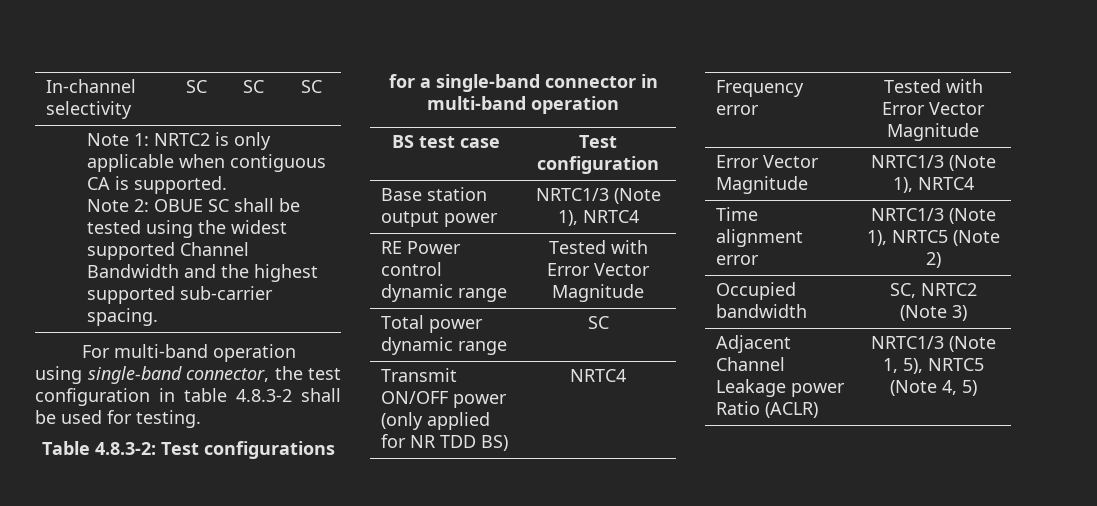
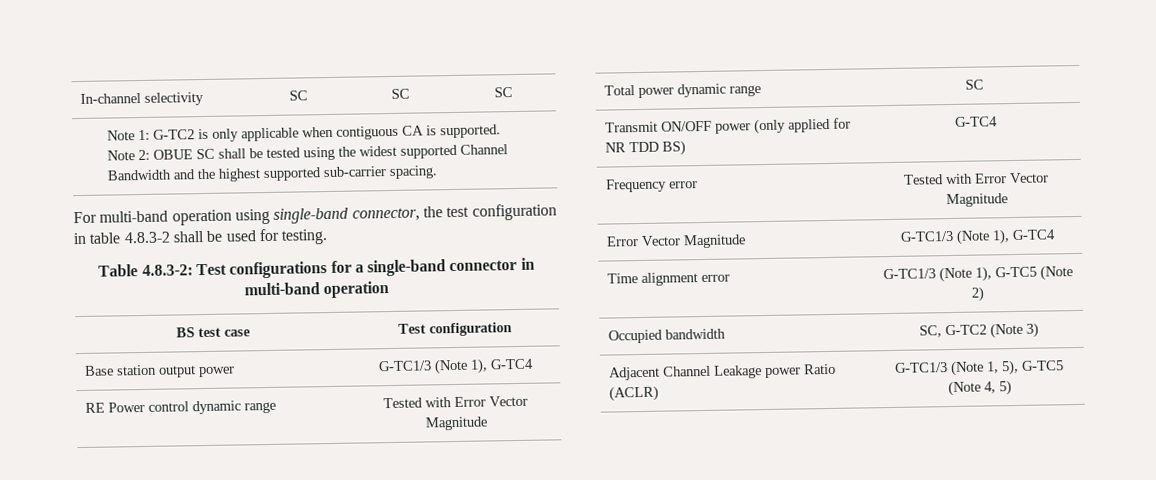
- Note 1: NRTC2 is only applicable when contiguous CA is supported.
+ Note 1: G-TC2 is only applicable when contiguous CA is supported.
- Base station output power | NRTC1/3 (Note 1), NRTC4
+ Base station output power | G-TC1/3 (Note 1), G-TC4
- Transmit ON/OFF power (only applied for NR TDD BS) | NRTC4
+ Transmit ON/OFF power (only applied for NR TDD BS) | G-TC4
- Error Vector Magnitude | NRTC1/3 (Note 1), NRTC4
+ Error Vector Magnitude | G-TC1/3 (Note 1), G-TC4
- Time alignment error | NRTC1/3 (Note 1), NRTC5 (Note 2)
+ Time alignment error | G-TC1/3 (Note 1), G-TC5 (Note 2)
- Occupied bandwidth | SC, NRTC2 (Note 3)
+ Occupied bandwidth | SC, G-TC2 (Note 3)
- Adjacent Channel Leakage power Ratio (ACLR) | NRTC1/3 (Note 1, 5), NRTC5 (Note 4, 5)
+ Adjacent Channel Leakage power Ratio (ACLR) | G-TC1/3 (Note 1, 5), G-TC5 (Note 4, 5)

